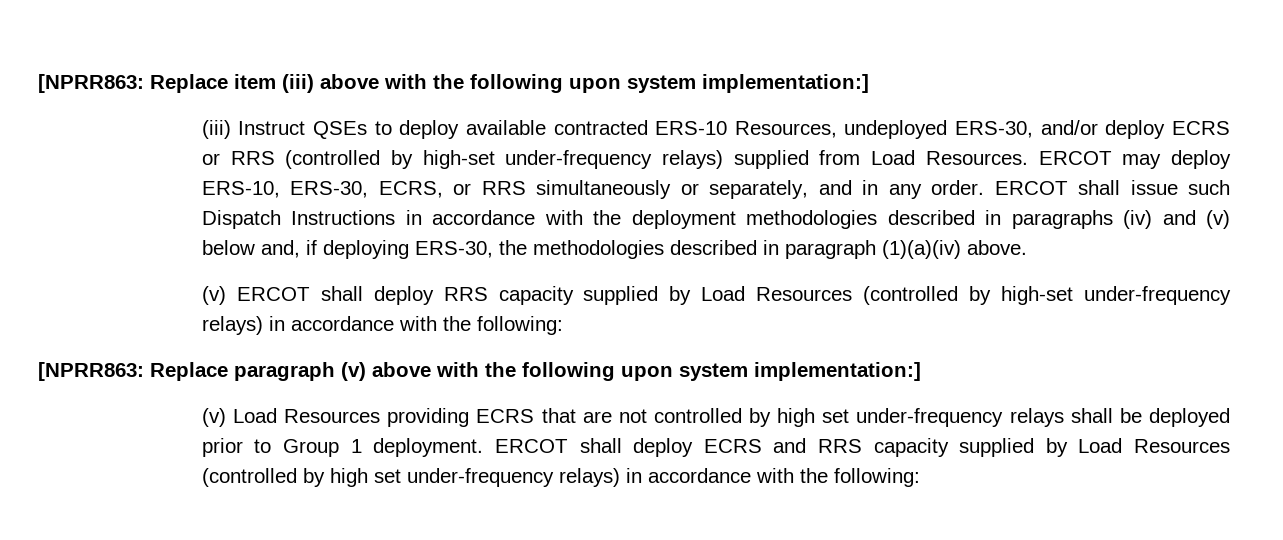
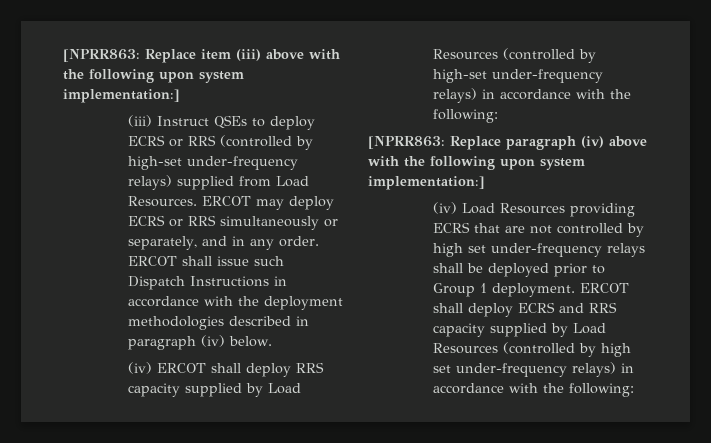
- (iii) Instruct QSEs to deploy available contracted ERS-10 Resources, undeployed ERS-30, and/or deploy ECRS or RRS (controlled by high-set under-frequency relays) supplied from Load Resources.
+ (iii) Instruct QSEs to deploy ECRS or RRS (controlled by high-set under-frequency relays) supplied from Load Resources.
- ERCOT may deploy ERS-10, ERS-30, ECRS, or RRS simultaneously or separately, and in any order.
+ ERCOT may deploy ECRS or RRS simultaneously or separately, and in any order.
- ERCOT shall issue such Dispatch Instructions in accordance with the deployment methodologies described in paragraphs (iv) and (v) below and, if deploying ERS-30, the methodologies described in paragraph (1)(a)(iv) above.
- (v) ERCOT shall deploy RRS capacity supplied by Load Resources (controlled by high-set under-frequency relays) in accordance with the following:
+ ERCOT shall issue such Dispatch Instructions in accordance with the deployment methodologies described in paragraph (iv) below.
+ (iv) ERCOT shall deploy RRS capacity supplied by Load Resources (controlled by high-set under-frequency relays) in accordance with the following:
- [NPRR863: Replace paragraph (v) above with the following upon system implementation:]
- (v) Load Resources providing ECRS that are not controlled by high set under-frequency relays shall be deployed prior to Group 1 deployment.
+ [NPRR863: Replace paragraph (iv) above with the following upon system implementation:]
+ (iv) Load Resources providing ECRS that are not controlled by high set under-frequency relays shall be deployed prior to Group 1 deployment.

